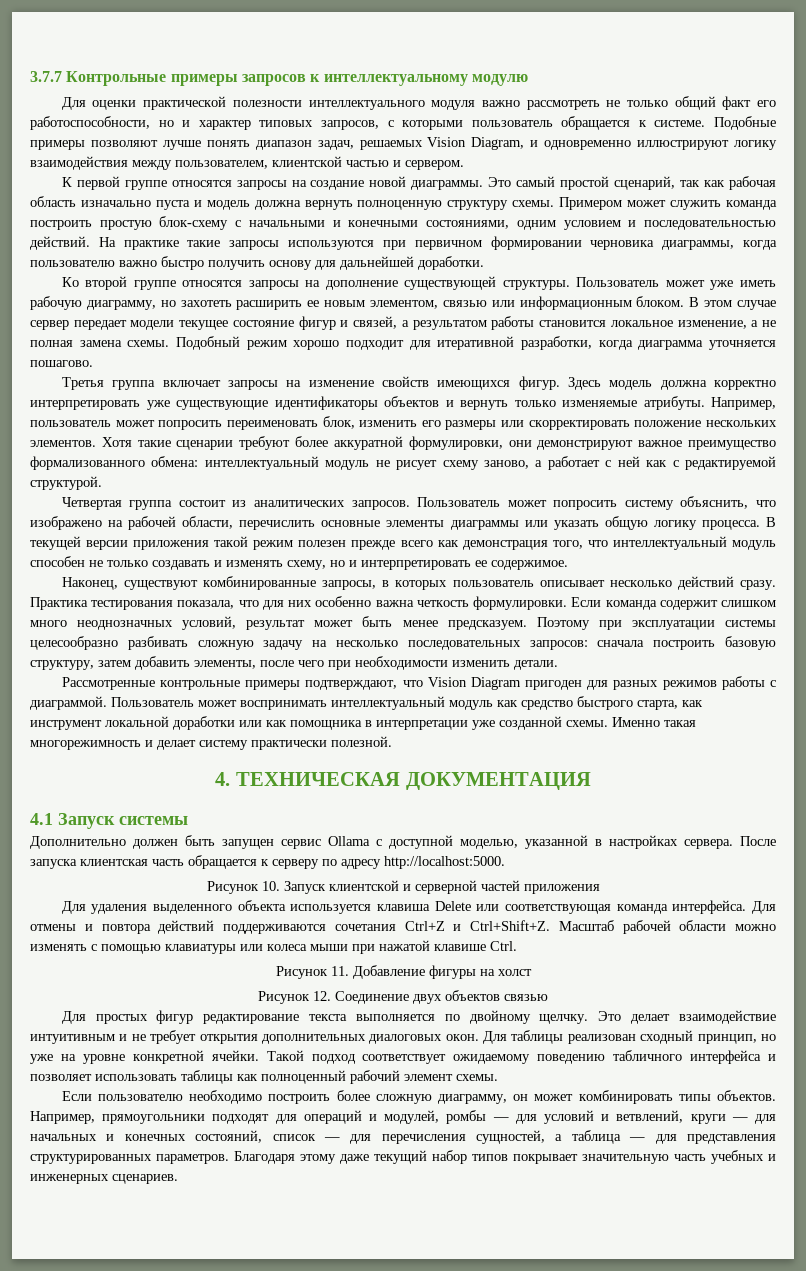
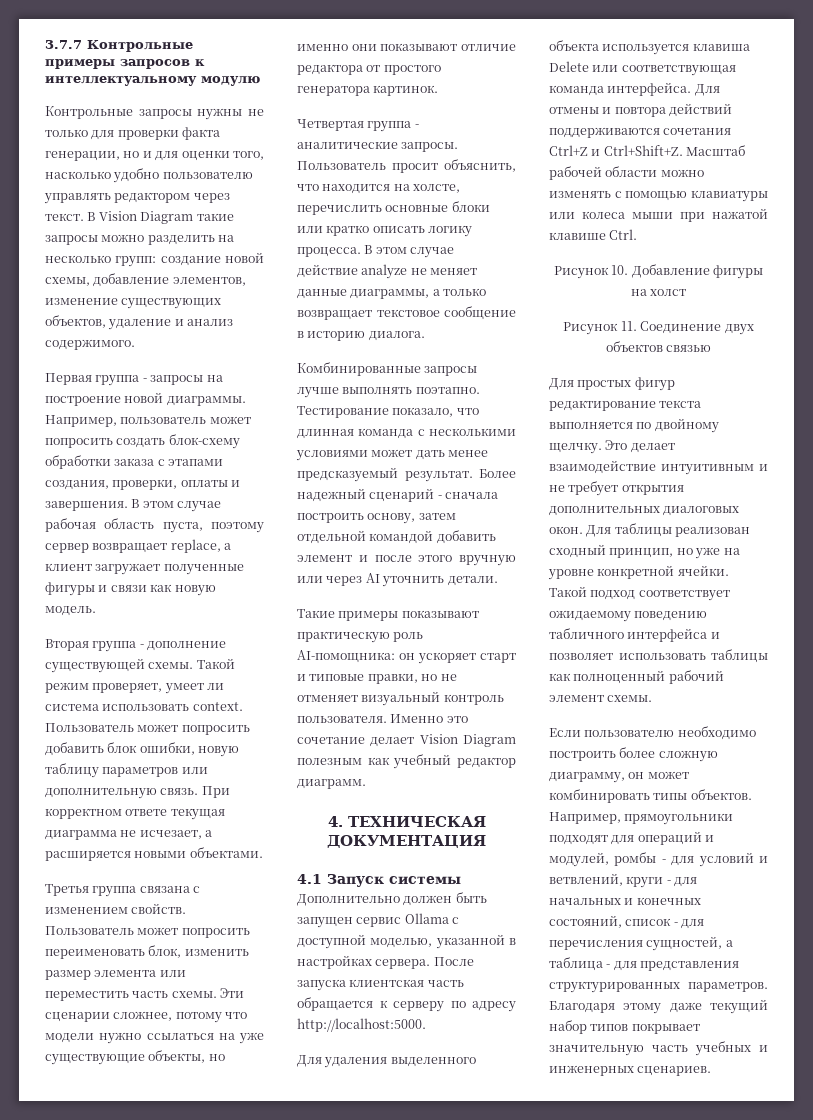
- Для оценки практической полезности интеллектуального модуля важно рассмотреть не только общий факт его работоспособности, но и характер типовых запросов, с которыми пользователь обращается к системе. Подобные примеры позволяют лучше понять диапазон задач, решаемых Vision Diagram, и одновременно иллюстрируют логику взаимодействия между пользователем, клиентской частью и сервером.
- К первой группе относятся запросы на создание новой диаграммы.
+ Контрольные запросы нужны не только для проверки факта генерации, но и для оценки того, насколько удобно пользователю управлять редактором через текст. В Vision Diagram такие запросы можно разделить на несколько групп: создание новой схемы, добавление элементов, изменение существующих объектов, удаление и анализ содержимого.
+ Первая группа - запросы на построение новой диаграммы.
- Это самый простой сценарий, так как рабочая область изначально пуста и модель должна вернуть полноценную структуру схемы. Примером может служить команда построить простую блок-схему с начальными и конечными состояниями, одним условием и последовательностью действий. На практике такие запросы используются при первичном формировании черновика диаграммы, когда пользователю важно быстро получить основу для дальнейшей доработки.
- Ко второй группе относятся запросы на дополнение существующей структуры. Пользователь может уже иметь рабочую диаграмму, но захотеть расширить ее новым элементом, связью или информационным блоком. В этом случае сервер передает модели текущее состояние фигур и связей, а результатом работы становится локальное изменение, а не полная замена схемы. Подобный режим хорошо подходит для итеративной разработки, когда диаграмма уточняется пошагово.
- Третья группа включает запросы на изменение свойств имеющихся фигур. Здесь модель должна корректно интерпретировать уже существующие идентификаторы объектов и вернуть только изменяемые атрибуты. Например, пользователь может попросить переименовать блок, изменить его размеры или скорректировать положение нескольких элементов. Хотя такие сценарии требуют более аккуратной формулировки, они демонстрируют важное преимущество формализованного обмена: интеллектуальный модуль не рисует схему заново, а работает с ней как с редактируемой структурой.
- Четвертая группа состоит из аналитических запросов. Пользователь может попросить систему объяснить, что изображено на рабочей области, перечислить основные элементы диаграммы или указать общую логику процесса. В текущей версии приложения такой режим полезен прежде всего как демонстрация того, что интеллектуальный модуль способен не только создавать и изменять схему, но и интерпретировать ее содержимое.
- Наконец, существуют комбинированные запросы, в которых пользователь описывает несколько действий сразу. Практика тестирования показала, что для них особенно важна четкость формулировки. Если команда содержит слишком много неоднозначных условий, результат может быть менее предсказуем. Поэтому при эксплуатации системы целесообразно разбивать сложную задачу на несколько последовательных запросов: сначала построить базовую структуру, затем добавить элементы, после чего при необходимости изменить детали.
- Рассмотренные контрольные примеры подтверждают, что Vision Diagram пригоден для разных режимов работы с диаграммой. Пользователь может воспринимать интеллектуальный модуль как средство быстрого старта, как инструмент локальной доработки или как помощника в интерпретации уже созданной схемы. Именно такая многорежимность и делает систему практически полезной.
+ Например, пользователь может попросить создать блок-схему обработки заказа с этапами создания, проверки, оплаты и завершения. В этом случае рабочая область пуста, поэтому сервер возвращает replace, а клиент загружает полученные фигуры и связи как новую модель.
+ Вторая группа - дополнение существующей схемы. Такой режим проверяет, умеет ли система использовать context. Пользователь может попросить добавить блок ошибки, новую таблицу параметров или дополнительную связь. При корректном ответе текущая диаграмма не исчезает, а расширяется новыми объектами.
+ Третья группа связана с изменением свойств. Пользователь может попросить переименовать блок, изменить размер элемента или переместить часть схемы. Эти сценарии сложнее, потому что модели нужно ссылаться на уже существующие объекты, но именно они показывают отличие редактора от простого генератора картинок.
+ Четвертая группа - аналитические запросы. Пользователь просит объяснить, что находится на холсте, перечислить основные блоки или кратко описать логику процесса. В этом случае действие analyze не меняет данные диаграммы, а только возвращает текстовое сообщение в историю диалога.
+ Комбинированные запросы лучше выполнять поэтапно. Тестирование показало, что длинная команда с несколькими условиями может дать менее предсказуемый результат. Более надежный сценарий - сначала построить основу, затем отдельной командой добавить элемент и после этого вручную или через AI уточнить детали.
+ Такие примеры показывают практическую роль AI-помощника: он ускоряет старт и типовые правки, но не отменяет визуальный контроль пользователя. Именно это сочетание делает Vision Diagram полезным как учебный редактор диаграмм.
- Рисунок 10. Запуск клиентской и серверной частей приложения
- Рисунок 11. Добавление фигуры на холст
+ Рисунок 10. Добавление фигуры на холст
- Рисунок 12. Соединение двух объектов связью
+ Рисунок 11. Соединение двух объектов связью
- Например, прямоугольники подходят для операций и модулей, ромбы — для условий и ветвлений, круги — для начальных и конечных состояний, список — для перечисления сущностей, а таблица — для представления структурированных параметров.
+ Например, прямоугольники подходят для операций и модулей, ромбы - для условий и ветвлений, круги - для начальных и конечных состояний, список - для перечисления сущностей, а таблица - для представления структурированных параметров.

